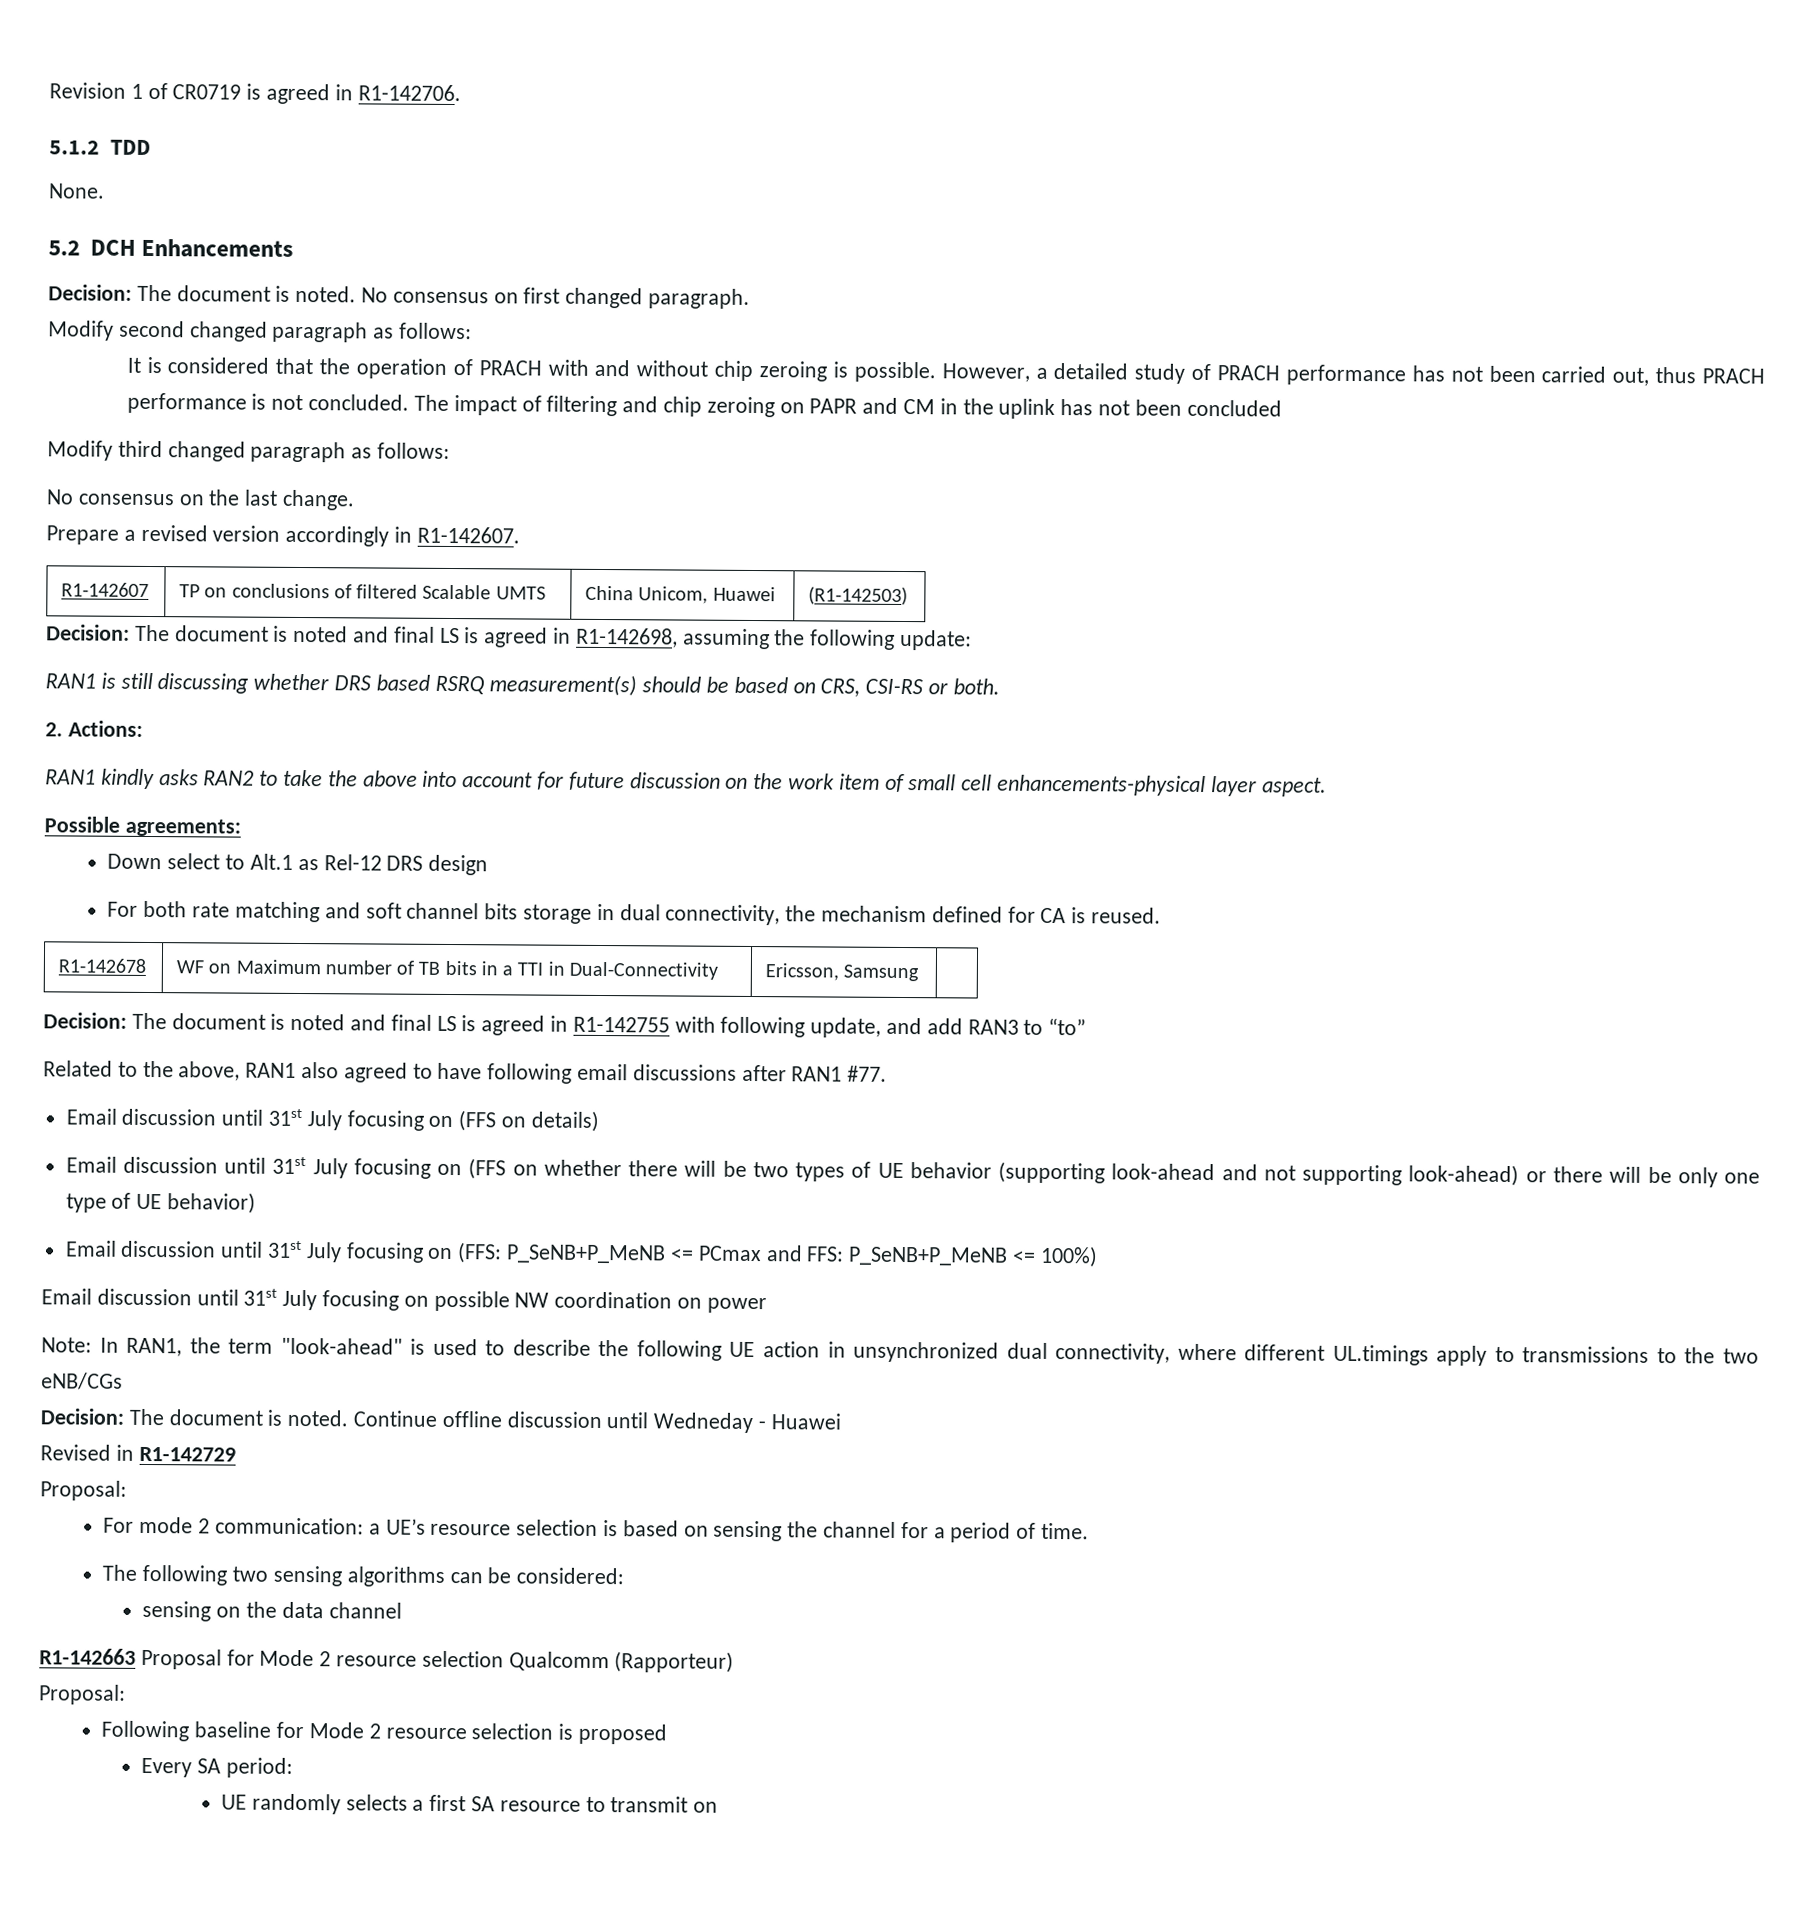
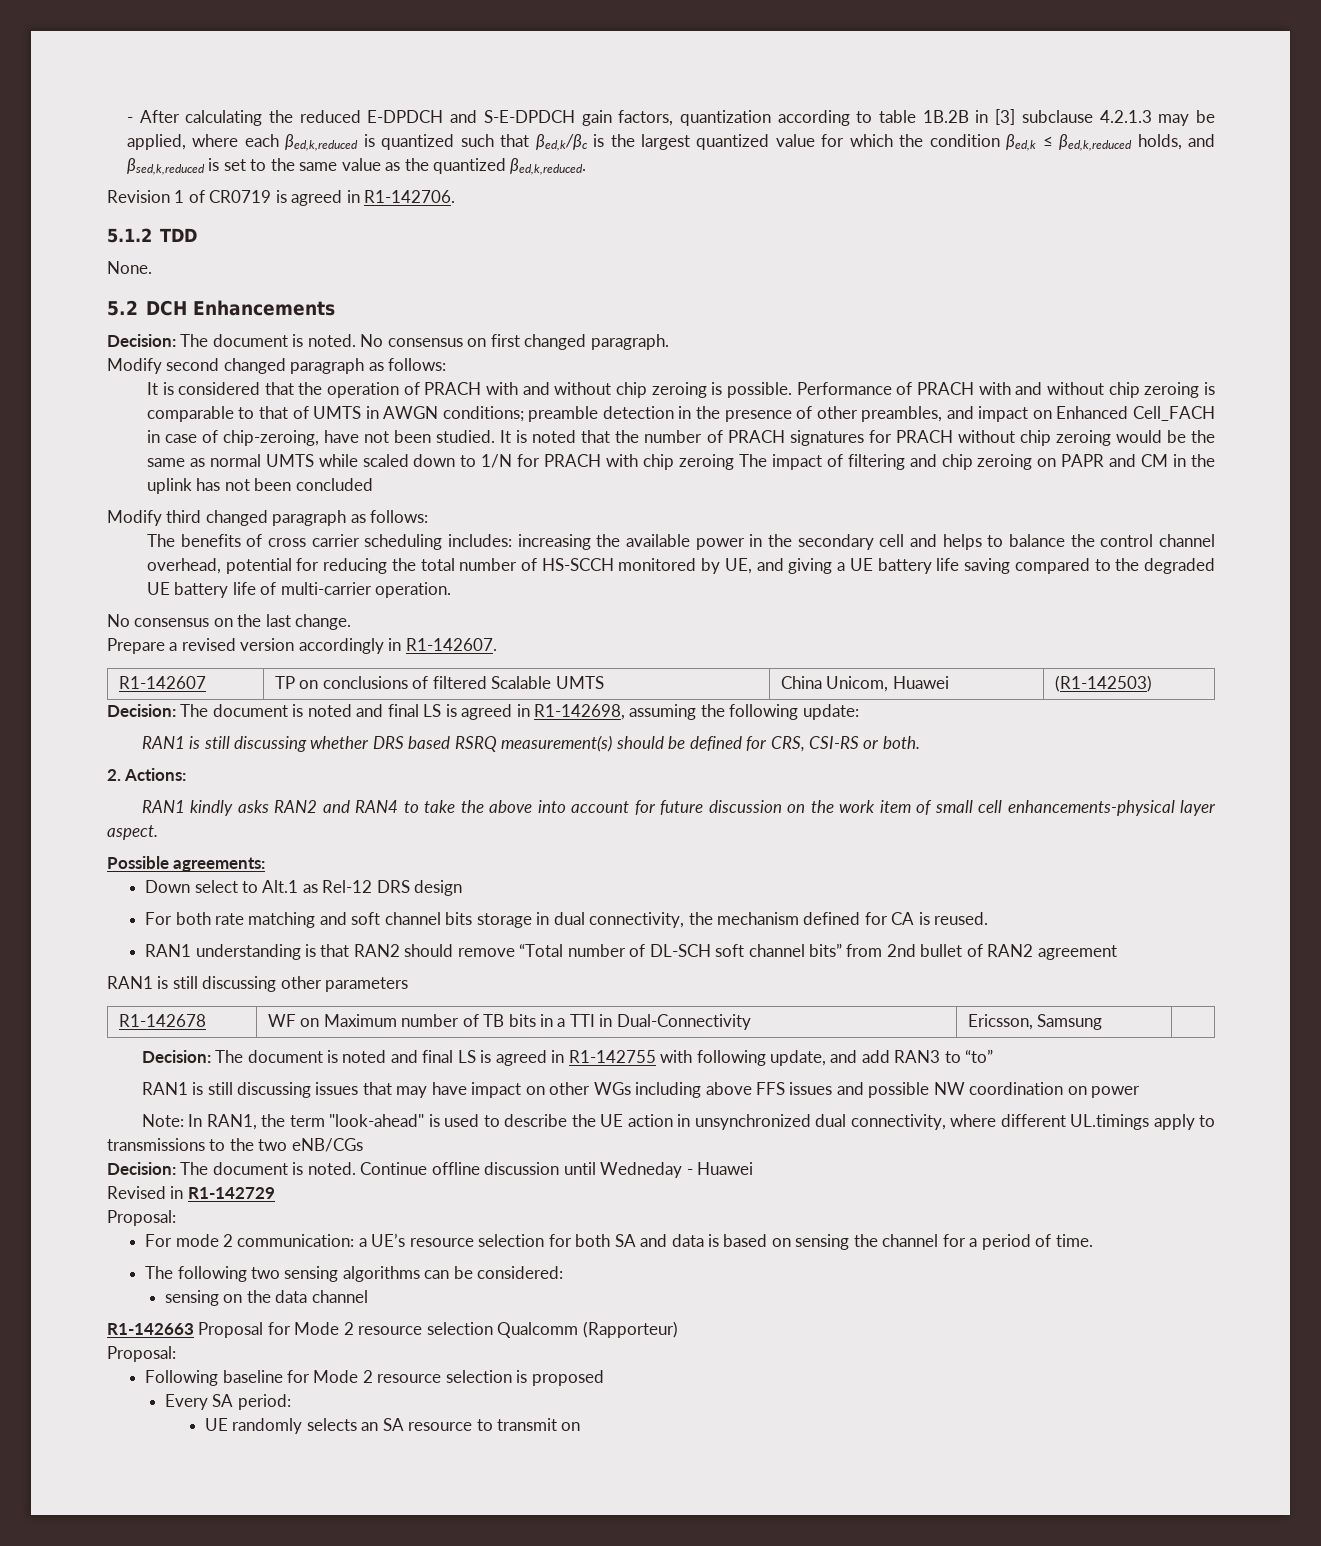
+ - After calculating the reduced E-DPDCH and S-E-DPDCH gain factors, quantization according to table 1B.2B in [3] subclause 4.2.1.3 may be applied, where each βed,k,reduced is quantized such that βed,k/βc is the largest quantized value for which the condition βed,k ≤ βed,k,reduced holds, and βsed,k,reduced is set to the same value as the quantized βed,k,reduced.
- However, a detailed study of PRACH performance has not been carried out, thus PRACH performance is not concluded. The impact of filtering and chip zeroing on PAPR and CM in the uplink has not been concluded
+ Performance of PRACH with and without chip zeroing is comparable to that of UMTS in AWGN conditions; preamble detection in the presence of other preambles, and impact on Enhanced Cell_FACH in case of chip-zeroing, have not been studied. It is noted that the number of PRACH signatures for PRACH without chip zeroing would be the same as normal UMTS while scaled down to 1/N for PRACH with chip zeroing The impact of filtering and chip zeroing on PAPR and CM in the uplink has not been concluded
+ The benefits of cross carrier scheduling includes: increasing the available power in the secondary cell and helps to balance the control channel overhead, potential for reducing the total number of HS-SCCH monitored by UE, and giving a UE battery life saving compared to the degraded UE battery life of multi-carrier operation.
- RAN1 is still discussing whether DRS based RSRQ measurement(s) should be based on CRS, CSI-RS or both.
+ RAN1 is still discussing whether DRS based RSRQ measurement(s) should be defined for CRS, CSI-RS or both.
- RAN1 kindly asks RAN2 to take the above into account for future discussion on the work item of small cell enhancements-physical layer aspect.
+ RAN1 kindly asks RAN2 and RAN4 to take the above into account for future discussion on the work item of small cell enhancements-physical layer aspect.
+ RAN1 understanding is that RAN2 should remove “Total number of DL-SCH soft channel bits” from 2nd bullet of RAN2 agreement
+ RAN1 is still discussing other parameters
- Related to the above, RAN1 also agreed to have following email discussions after RAN1 #77.
- Email discussion until 31st July focusing on (FFS on details)
- Email discussion until 31st July focusing on (FFS on whether there will be two types of UE behavior (supporting look-ahead and not supporting look-ahead) or there will be only one type of UE behavior)
- Email discussion until 31st July focusing on (FFS: P_SeNB+P_MeNB <= PCmax and FFS: P_SeNB+P_MeNB <= 100%)
- Email discussion until 31st July focusing on possible NW coordination on power
+ RAN1 is still discussing issues that may have impact on other WGs including above FFS issues and possible NW coordination on power
- Note: In RAN1, the term "look-ahead" is used to describe the following UE action in unsynchronized dual connectivity, where different UL.timings apply to transmissions to the two eNB/CGs
+ Note: In RAN1, the term "look-ahead" is used to describe the UE action in unsynchronized dual connectivity, where different UL.timings apply to transmissions to the two eNB/CGs
- For mode 2 communication: a UE’s resource selection is based on sensing the channel for a period of time.
+ For mode 2 communication: a UE’s resource selection for both SA and data is based on sensing the channel for a period of time.
- UE randomly selects a first SA resource to transmit on
+ UE randomly selects an SA resource to transmit on

